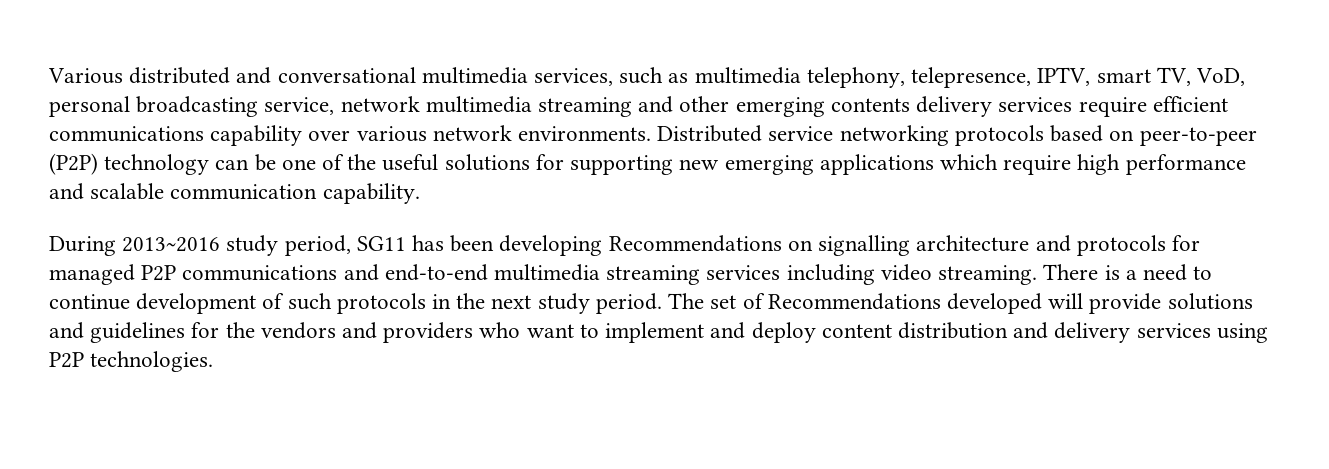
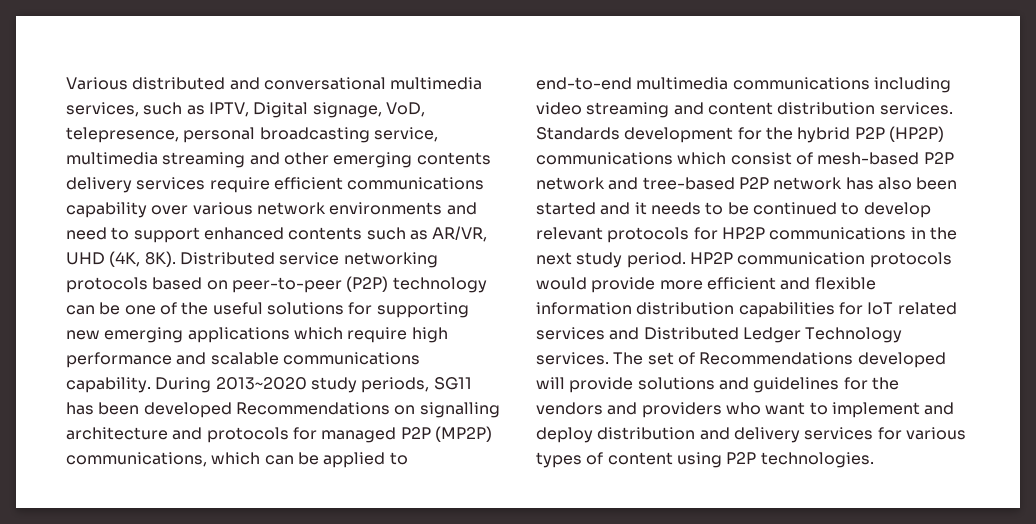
- Various distributed and conversational multimedia services, such as multimedia telephony, telepresence, IPTV, smart TV, VoD, personal broadcasting service, network multimedia streaming and other emerging contents delivery services require efficient communications capability over various network environments.
+ Various distributed and conversational multimedia services, such as IPTV, Digital signage, VoD, telepresence, personal broadcasting service, multimedia streaming and other emerging contents delivery services require efficient communications capability over various network environments and need to support enhanced contents such as AR/VR, UHD (4K, 8K).
- Distributed service networking protocols based on peer-to-peer (P2P) technology can be one of the useful solutions for supporting new emerging applications which require high performance and scalable communication capability.
- During 2013~2016 study period, SG11 has been developing Recommendations on signalling architecture and protocols for managed P2P communications and end-to-end multimedia streaming services including video streaming. There is a need to continue development of such protocols in the next study period.
+ Distributed service networking protocols based on peer-to-peer (P2P) technology can be one of the useful solutions for supporting new emerging applications which require high performance and scalable communications capability. During 2013~2020 study periods, SG11 has been developed Recommendations on signalling architecture and protocols for managed P2P (MP2P) communications, which can be applied to end-to-end multimedia communications including video streaming and content distribution services. Standards development for the hybrid P2P (HP2P) communications which consist of mesh-based P2P network and tree-based P2P network has also been started and it needs to be continued to develop relevant protocols for HP2P communications in the next study period.
+ HP2P communication protocols would provide more efficient and flexible information distribution capabilities for IoT related services and Distributed Ledger Technology services.
- The set of Recommendations developed will provide solutions and guidelines for the vendors and providers who want to implement and deploy content distribution and delivery services using P2P technologies.
+ The set of Recommendations developed will provide solutions and guidelines for the vendors and providers who want to implement and deploy distribution and delivery services for various types of content using P2P technologies.

